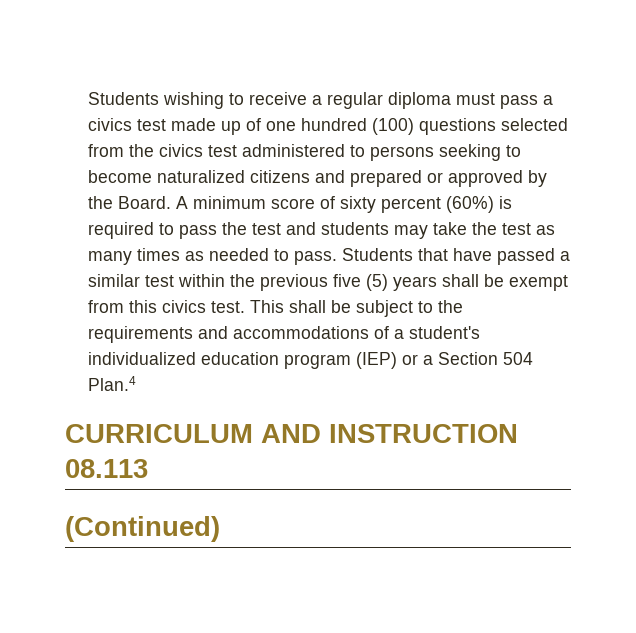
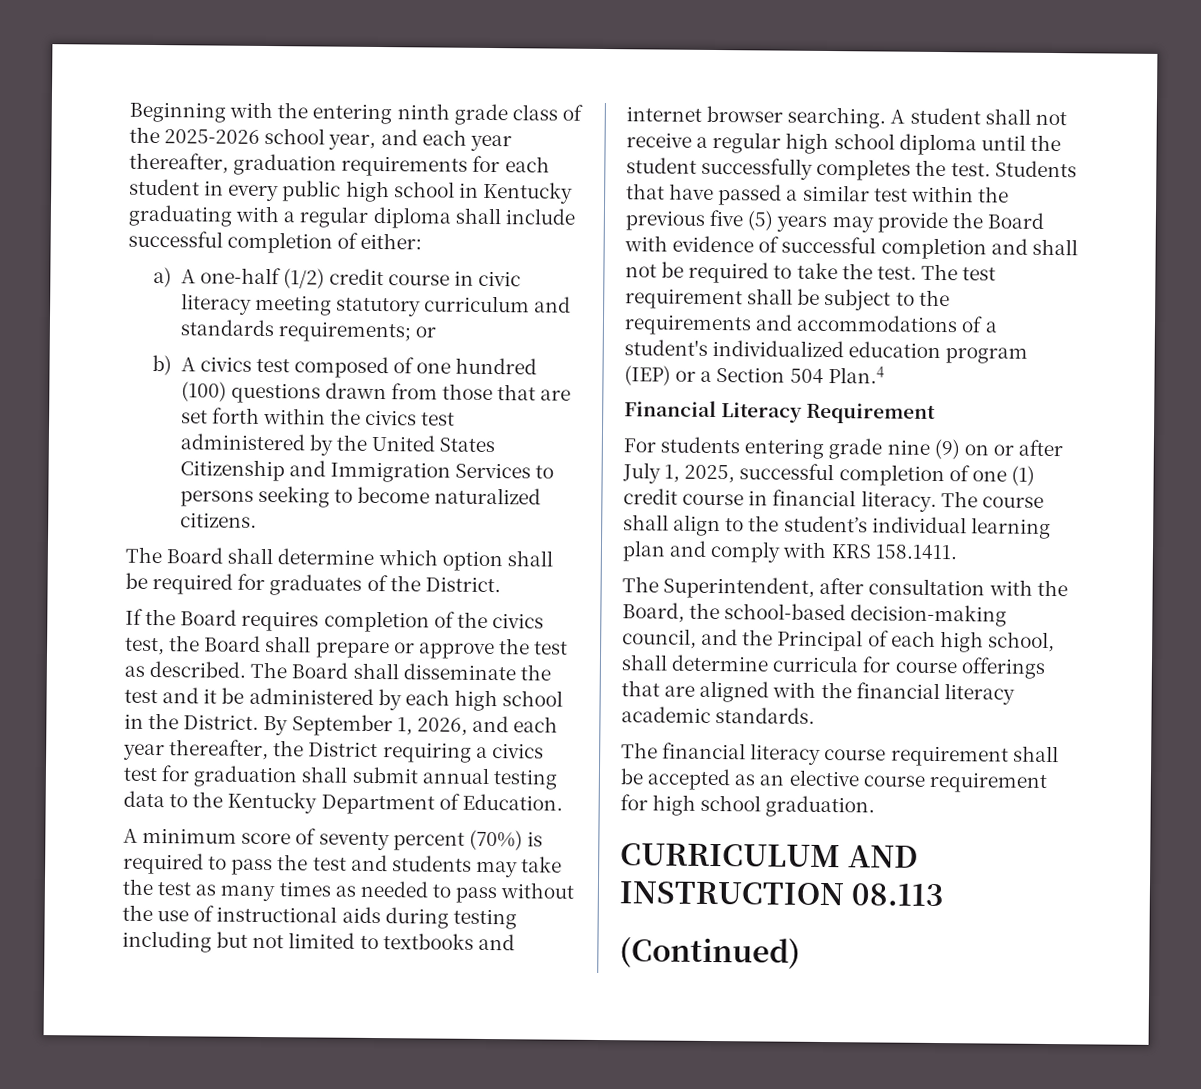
- Students wishing to receive a regular diploma must pass a civics test made up of one hundred (100) questions selected from the civics test administered to persons seeking to become naturalized citizens and prepared or approved by the Board. A minimum score of sixty percent (60%) is required to pass the test and students may take the test as many times as needed to pass.
+ Beginning with the entering ninth grade class of the 2025-2026 school year, and each year thereafter, graduation requirements for each student in every public high school in Kentucky graduating with a regular diploma shall include successful completion of either:
+ a) A one-half (1/2) credit course in civic literacy meeting statutory curriculum and standards requirements; or
+ b) A civics test composed of one hundred (100) questions drawn from those that are set forth within the civics test administered by the United States Citizenship and Immigration Services to persons seeking to become naturalized citizens.
+ The Board shall determine which option shall be required for graduates of the District.
+ If the Board requires completion of the civics test, the Board shall prepare or approve the test as described. The Board shall disseminate the test and it be administered by each high school in the District. By September 1, 2026, and each year thereafter, the District requiring a civics test for graduation shall submit annual testing data to the Kentucky Department of Education.
+ A minimum score of seventy percent (70%) is required to pass the test and students may take the test as many times as needed to pass without the use of instructional aids during testing including but not limited to textbooks and internet browser searching. A student shall not receive a regular high school diploma until the student successfully completes the test.
- Students that have passed a similar test within the previous five (5) years shall be exempt from this civics test. This shall be subject to the requirements and accommodations of a student's individualized education program (IEP) or a Section 504 Plan.4
+ Students that have passed a similar test within the previous five (5) years may provide the Board with evidence of successful completion and shall not be required to take the test. The test requirement shall be subject to the requirements and accommodations of a student's individualized education program (IEP) or a Section 504 Plan.4
+ Financial Literacy Requirement
+ For students entering grade nine (9) on or after July 1, 2025, successful completion of one (1) credit course in financial literacy. The course shall align to the student’s individual learning plan and comply with KRS 158.1411.
+ The Superintendent, after consultation with the Board, the school-based decision-making council, and the Principal of each high school, shall determine curricula for course offerings that are aligned with the financial literacy academic standards.
+ The financial literacy course requirement shall be accepted as an elective course requirement for high school graduation.

